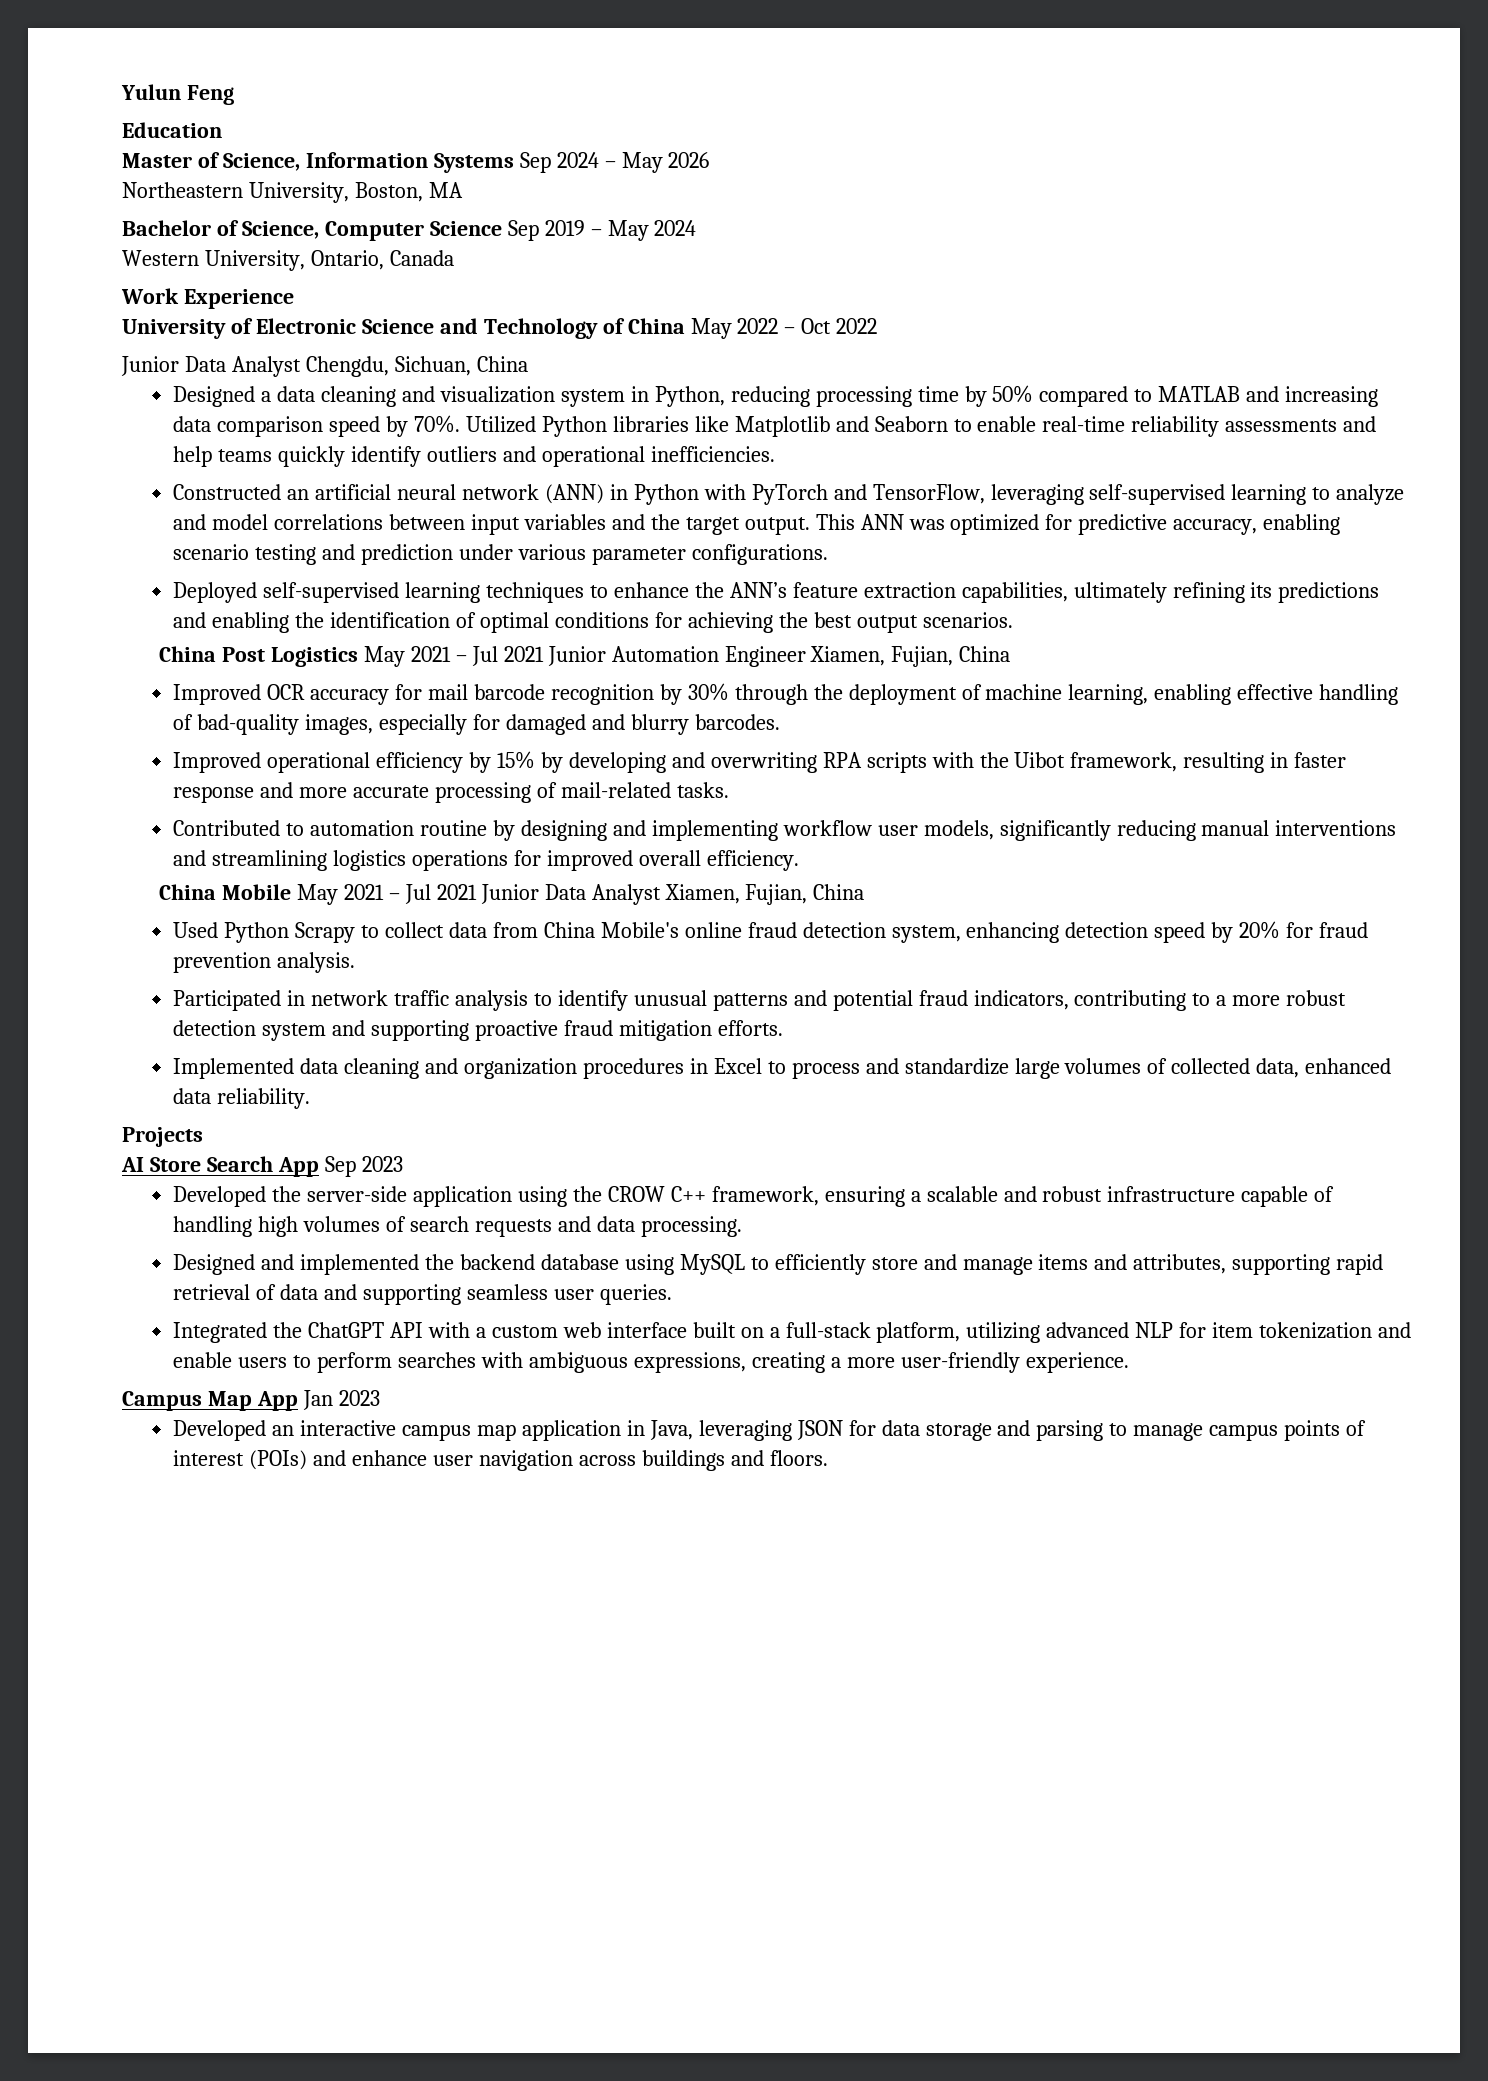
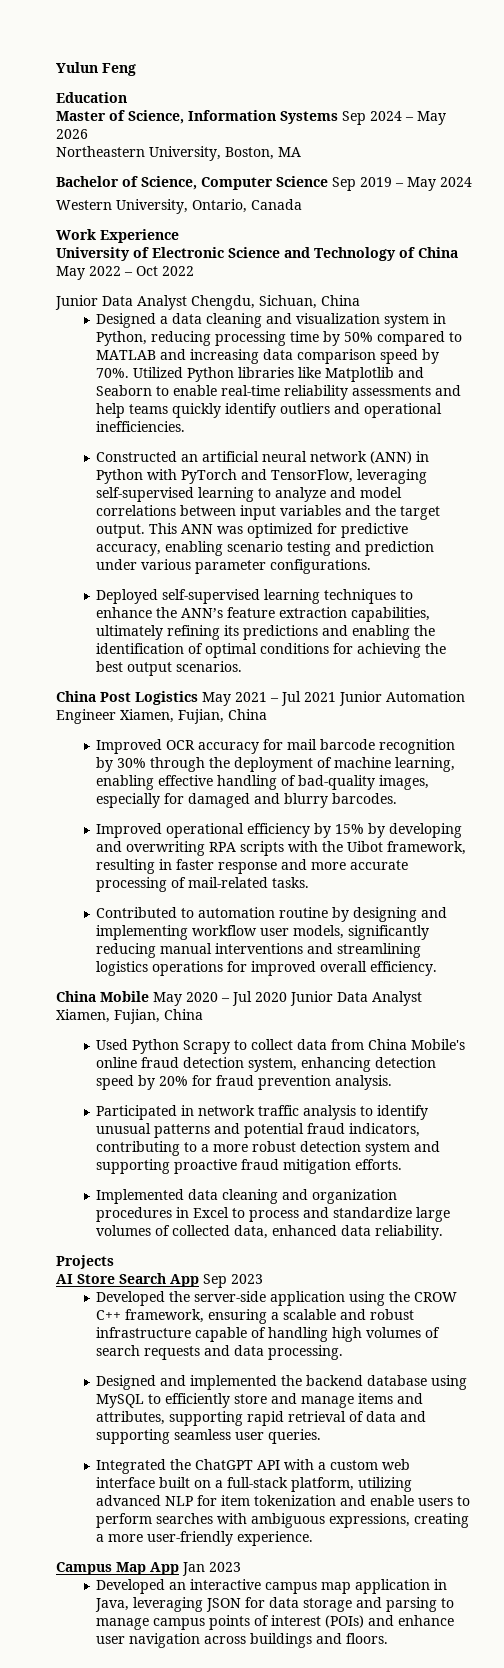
- China Mobile May 2021 – Jul 2021 Junior Data Analyst Xiamen, Fujian, China
+ China Mobile May 2020 – Jul 2020 Junior Data Analyst Xiamen, Fujian, China

